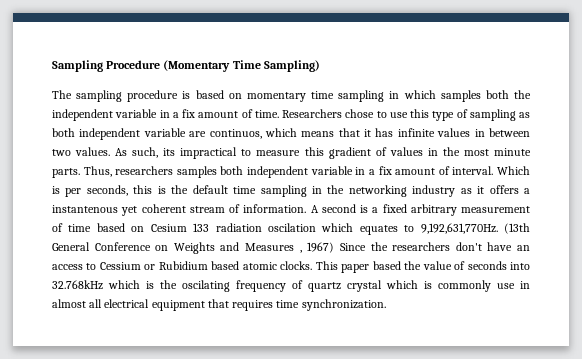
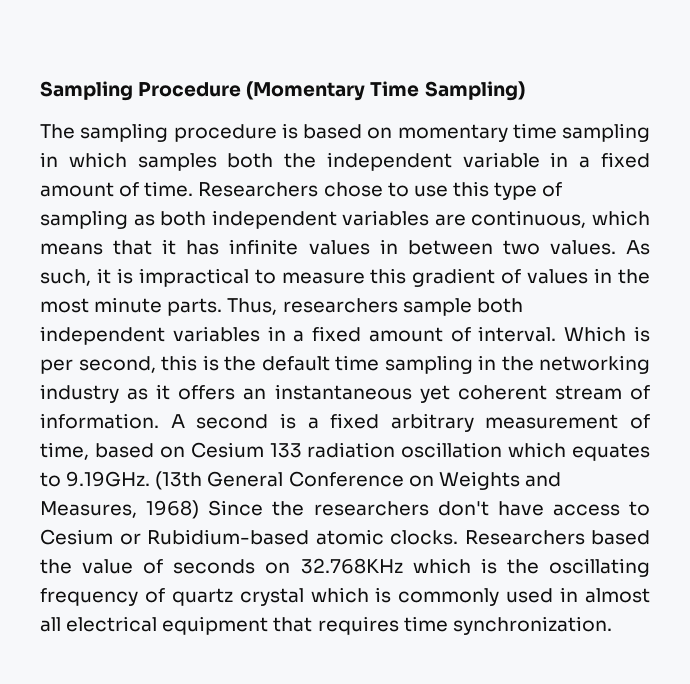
- The sampling procedure is based on momentary time sampling in which samples both the independent variable in a fix amount of time.
+ The sampling procedure is based on momentary time sampling in which samples both the independent variable in a fixed amount of time.
- Researchers chose to use this type of sampling as both independent variable are continuos, which means that it has infinite values in between two values.
+ Researchers chose to use this type of sampling as both independent variables are continuous, which means that it has infinite values in between two values.
- As such, its impractical to measure this gradient of values in the most minute parts.
+ As such, it is impractical to measure this gradient of values in the most minute parts.
- Thus, researchers samples both independent variable in a fix amount of interval.
+ Thus, researchers sample both independent variables in a fixed amount of interval.
- Which is per seconds, this is the default time sampling in the networking industry as it offers a instantenous yet coherent stream of information.
+ Which is per second, this is the default time sampling in the networking industry as it offers an instantaneous yet coherent stream of information.
- A second is a fixed arbitrary measurement of time based on Cesium 133 radiation oscilation which equates to 9,192,631,770Hz. (13th General Conference on Weights and Measures , 1967) Since the researchers don't have an access to Cessium or Rubidium based atomic clocks. This paper based the value of seconds into 32.768kHz which is the oscilating frequency of quartz crystal which is commonly use in almost all electrical equipment that requires time synchronization.
+ A second is a fixed arbitrary measurement of time, based on Cesium 133 radiation oscillation which equates to 9.19GHz. (13th General Conference on Weights and Measures, 1968) Since the researchers don't have access to Cesium or Rubidium-based atomic clocks. Researchers based the value of seconds on 32.768KHz which is the oscillating frequency of quartz crystal which is commonly used in almost all electrical equipment that requires time synchronization.

